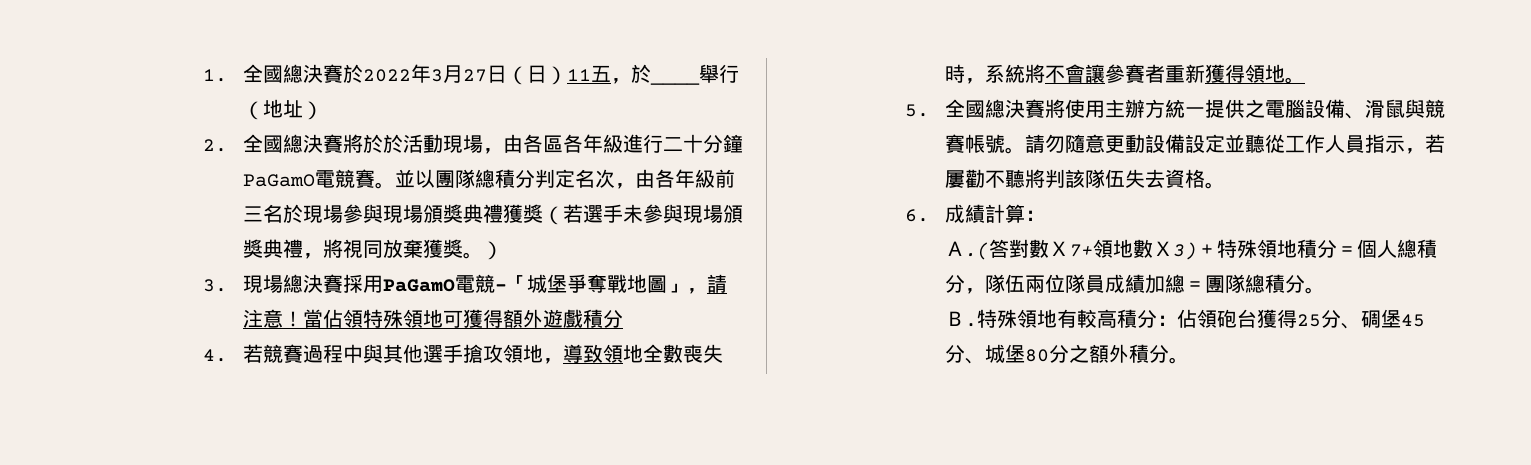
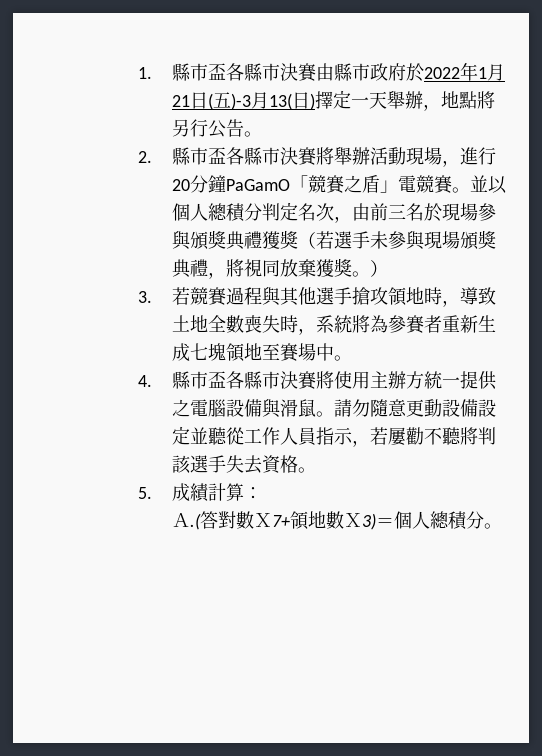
- 1.全國總決賽於2022年3月27日（日）11五，於____舉行（地址）
- 2.全國總決賽將於於活動現場，由各區各年級進行二十分鐘PaGamO電競賽。
+ 1.縣市盃各縣市決賽由縣市政府於2022年1月21日(五)-3月13(日)擇定一天舉辦，地點將另行公告。
+ 2.縣市盃各縣市決賽將舉辦活動現場，進行20分鐘PaGamO「競賽之盾」電競賽。
- 並以團隊總積分判定名次，由各年級前三名於現場參與現場頒獎典禮獲獎（若選手未參與現場頒獎典禮，將視同放棄獲獎。）
+ 並以個人總積分判定名次，由前三名於現場參與頒獎典禮獲獎（若選手未參與現場頒獎典禮，將視同放棄獲獎。）
- 3.現場總決賽採用PaGamO電競-「城堡爭奪戰地圖」，請注意！當佔領特殊領地可獲得額外遊戲積分
- 4.若競賽過程中與其他選手搶攻領地，導致領地全數喪失時，系統將不會讓參賽者重新獲得領地。
- 5.全國總決賽將使用主辦方統一提供之電腦設備、滑鼠與競賽帳號。
+ 3.若競賽過程與其他選手搶攻領地時，導致土地全數喪失時，系統將為參賽者重新生成七塊領地至賽場中。
+ 4.縣市盃各縣市決賽將使用主辦方統一提供之電腦設備與滑鼠。
- 請勿隨意更動設備設定並聽從工作人員指示，若屢勸不聽將判該隊伍失去資格。
+ 請勿隨意更動設備設定並聽從工作人員指示，若屢勸不聽將判該選手失去資格。
- 6.成績計算：
+ 5.成績計算：
- Ａ.(答對數Ｘ7+領地數Ｘ3)＋特殊領地積分＝個人總積分，隊伍兩位隊員成績加總＝團隊總積分。
- Ｂ.特殊領地有較高積分：佔領砲台獲得25分、碉堡45分、城堡80分之額外積分。
+ Ａ.(答對數Ｘ7+領地數Ｘ3)＝個人總積分。

